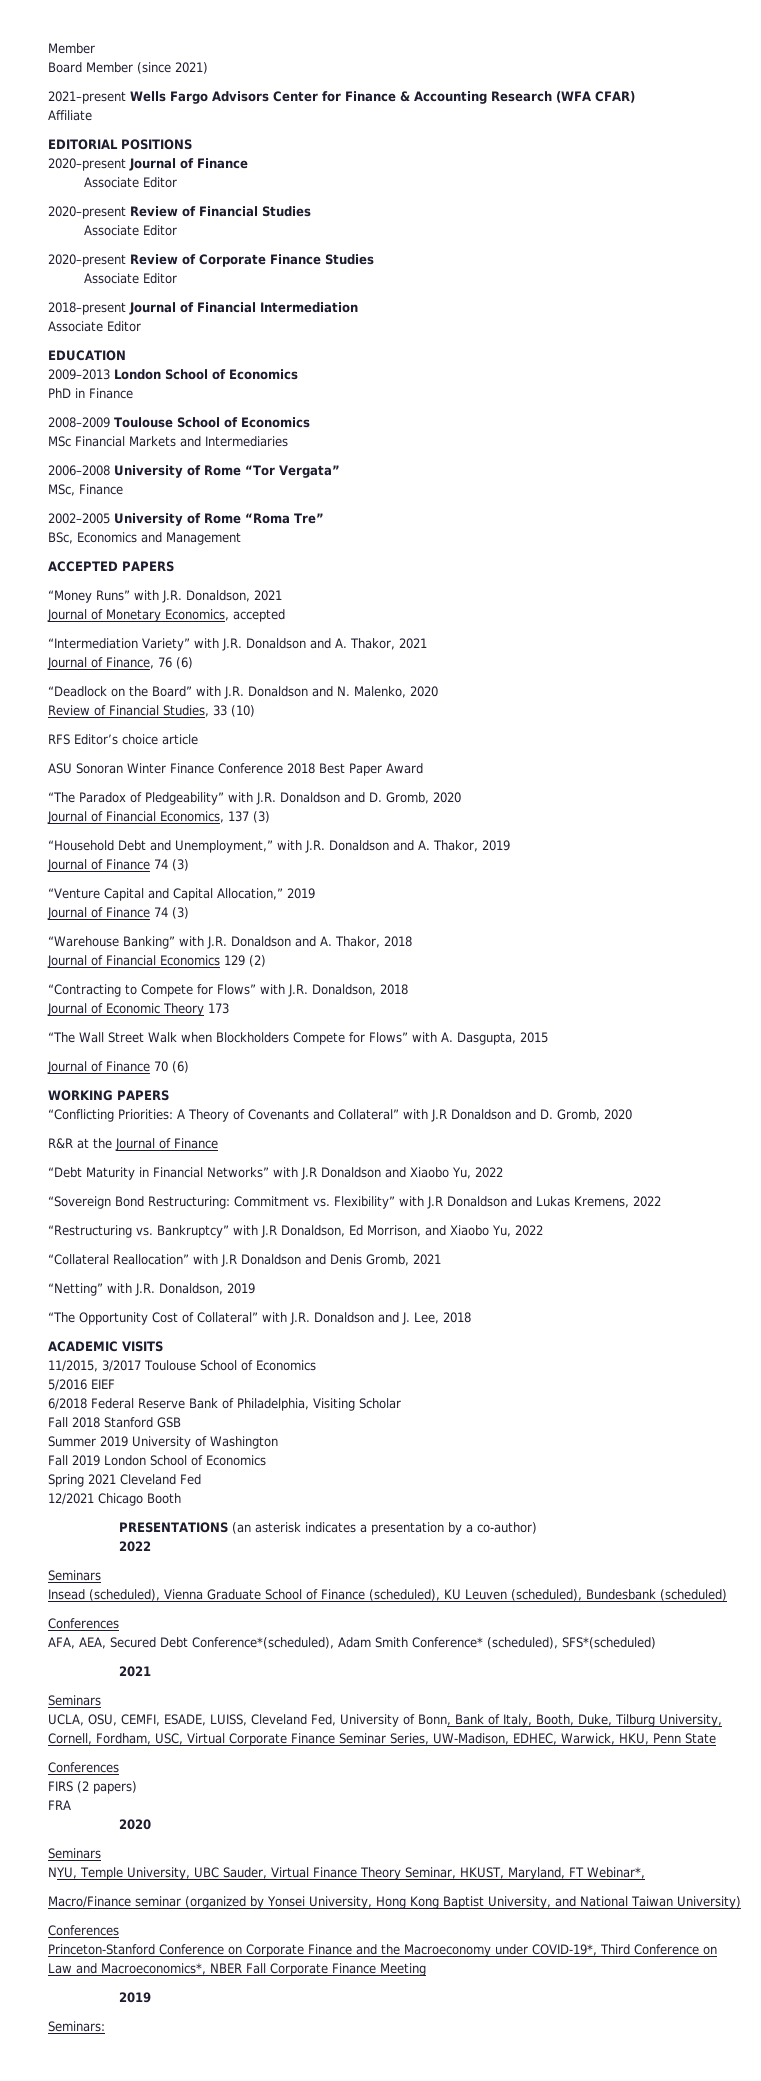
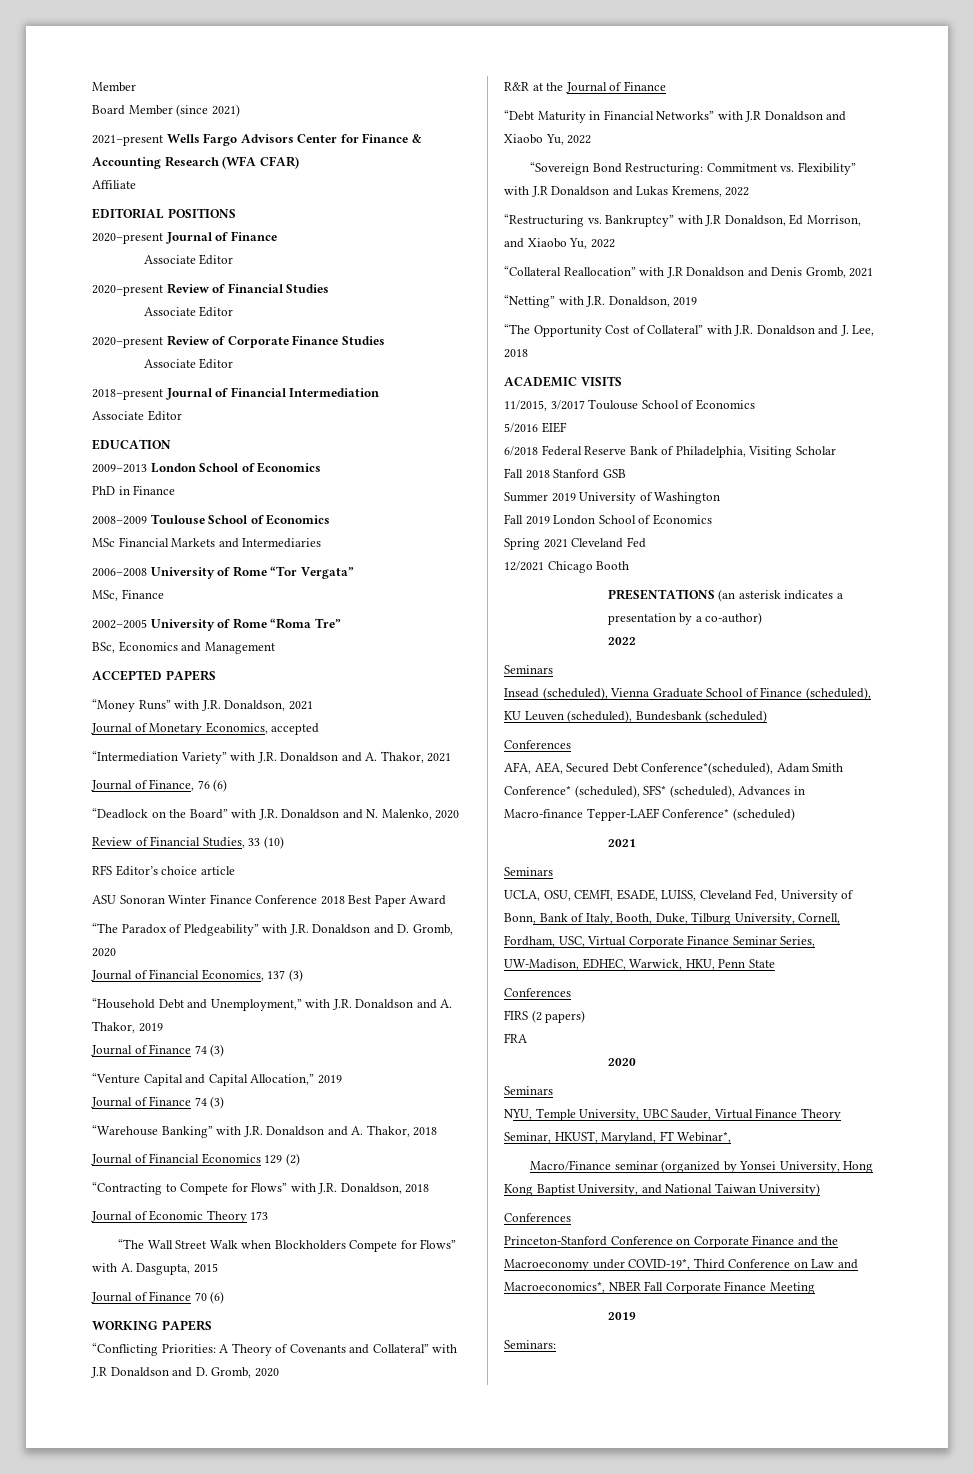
- AFA, AEA, Secured Debt Conference*(scheduled), Adam Smith Conference* (scheduled), SFS*(scheduled)
+ AFA, AEA, Secured Debt Conference*(scheduled), Adam Smith Conference* (scheduled), SFS* (scheduled), Advances in Macro-finance Tepper-LAEF Conference* (scheduled)

